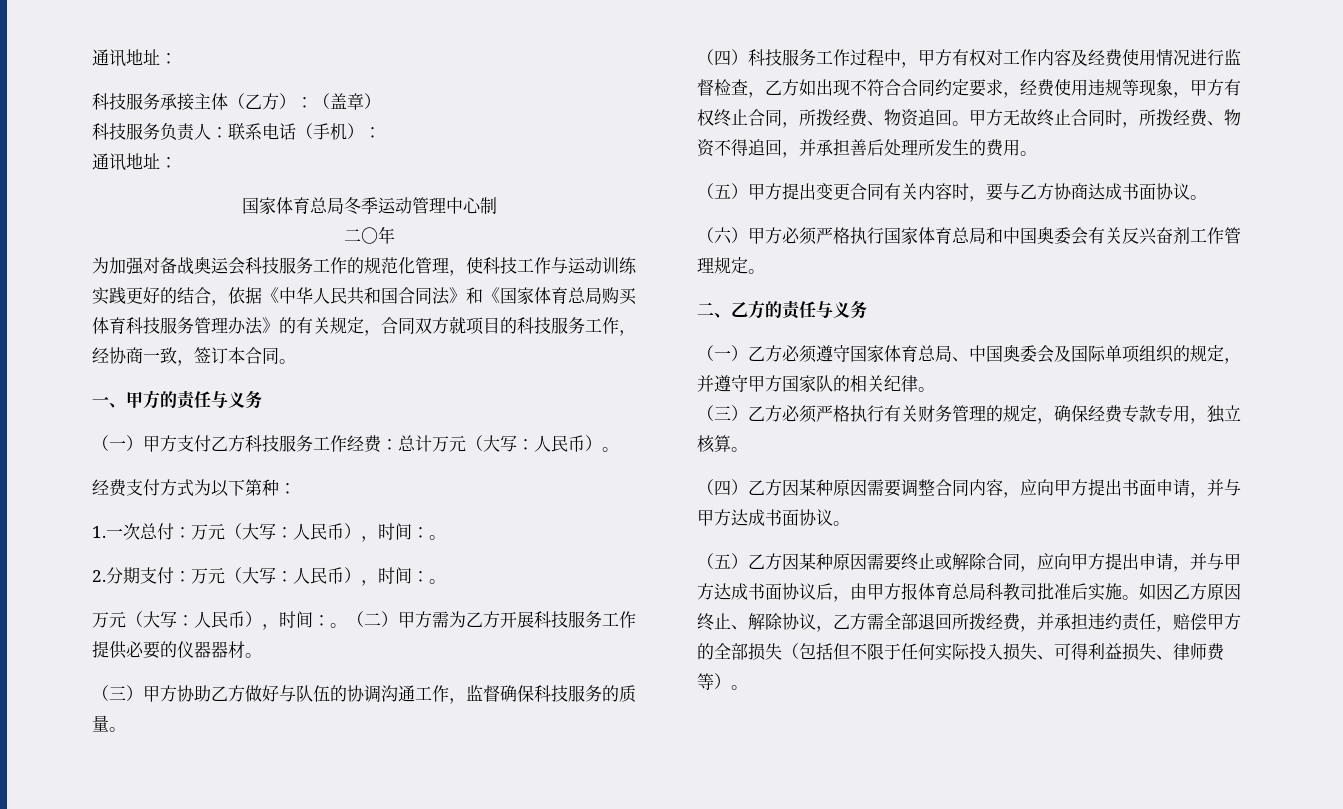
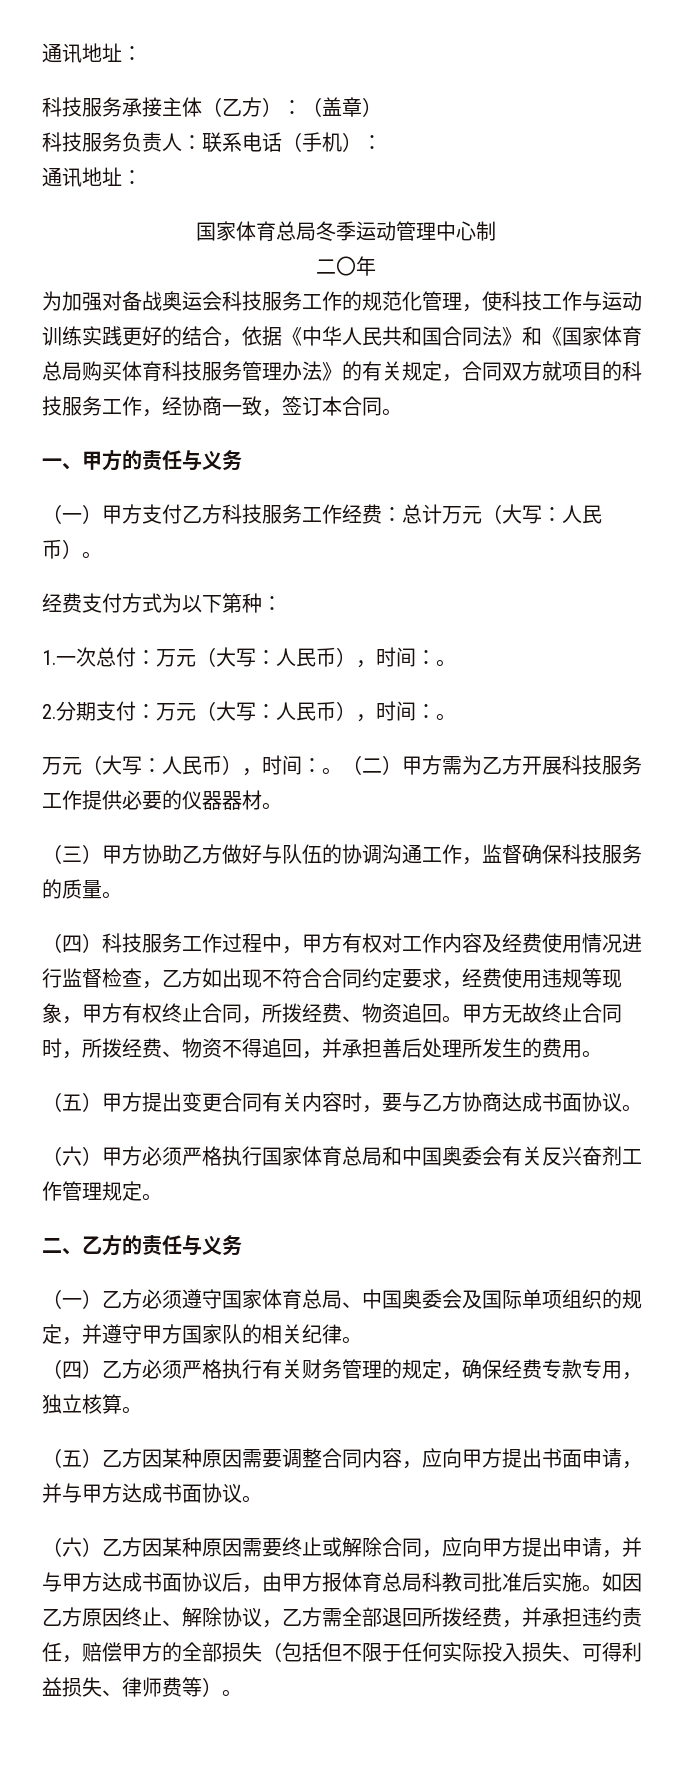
- （三）乙方必须严格执行有关财务管理的规定，确保经费专款专用，独立核算。
+ （四）乙方必须严格执行有关财务管理的规定，确保经费专款专用，独立核算。
- （四）乙方因某种原因需要调整合同内容，应向甲方提出书面申请，并与甲方达成书面协议。
+ （五）乙方因某种原因需要调整合同内容，应向甲方提出书面申请，并与甲方达成书面协议。
- （五）乙方因某种原因需要终止或解除合同，应向甲方提出申请，并与甲方达成书面协议后，由甲方报体育总局科教司批准后实施。
+ （六）乙方因某种原因需要终止或解除合同，应向甲方提出申请，并与甲方达成书面协议后，由甲方报体育总局科教司批准后实施。

